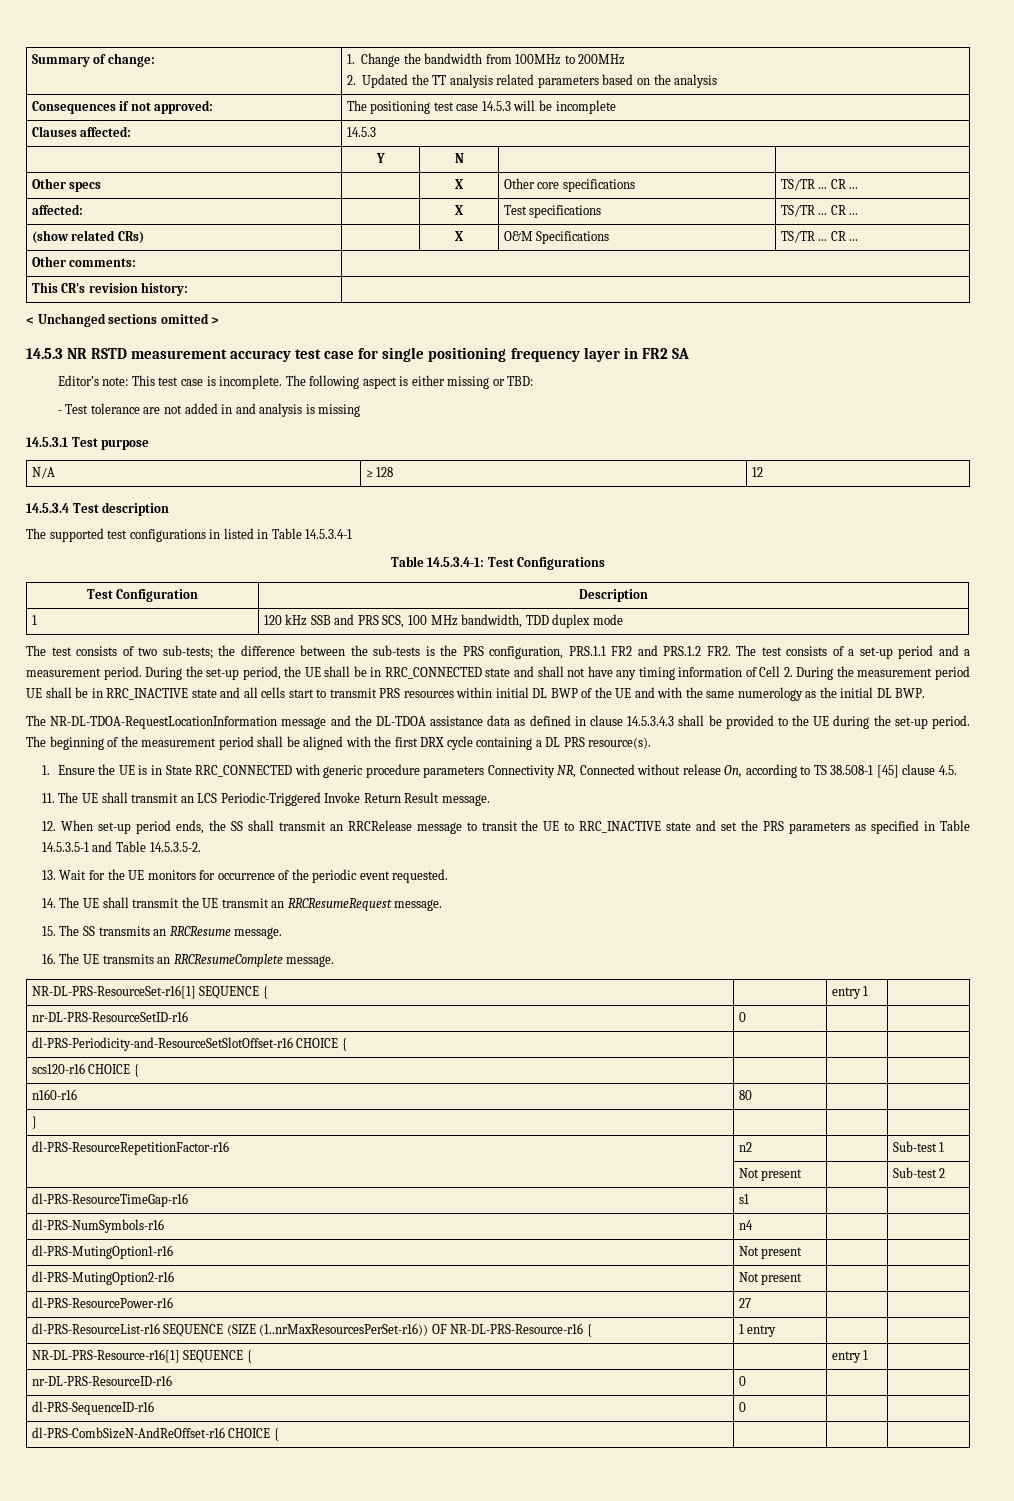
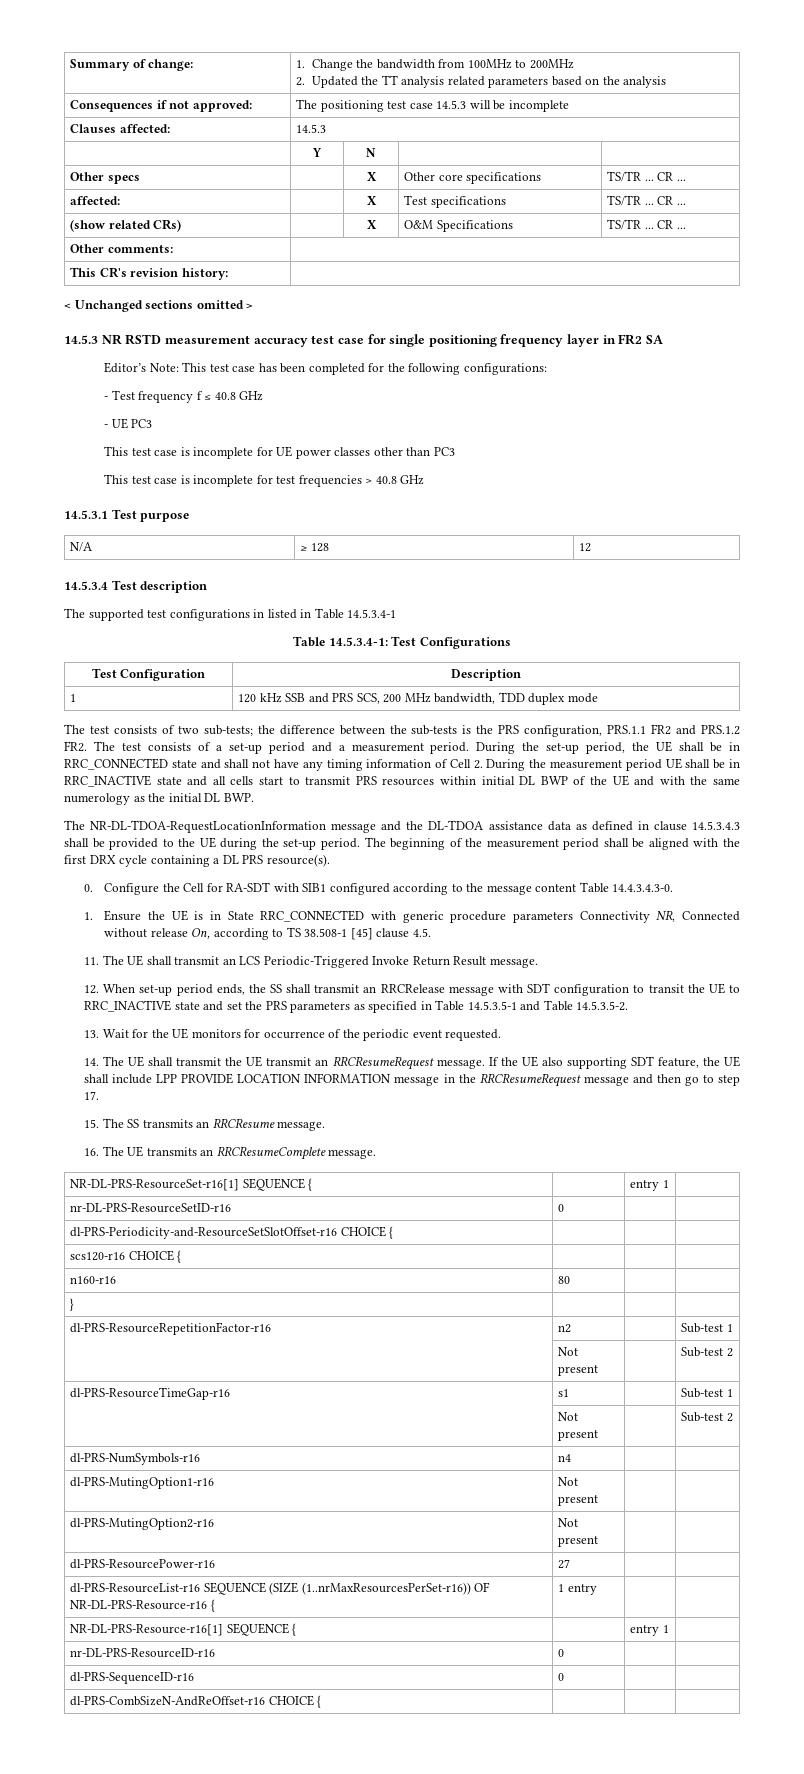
- Editor’s note: This test case is incomplete. The following aspect is either missing or TBD:
- - Test tolerance are not added in and analysis is missing
+ Editor’s Note: This test case has been completed for the following configurations:
+ - Test frequency f ≤ 40.8 GHz
+ - UE PC3
+ This test case is incomplete for UE power classes other than PC3
+ This test case is incomplete for test frequencies > 40.8 GHz
- 1 | 120 kHz SSB and PRS SCS, 100 MHz bandwidth, TDD duplex mode
+ 1 | 120 kHz SSB and PRS SCS, 200 MHz bandwidth, TDD duplex mode
+ 0. Configure the Cell for RA-SDT with SIB1 configured according to the message content Table 14.4.3.4.3-0.
- 12. When set-up period ends, the SS shall transmit an RRCRelease message to transit the UE to RRC_INACTIVE state and set the PRS parameters as specified in Table 14.5.3.5-1 and Table 14.5.3.5-2.
+ 12. When set-up period ends, the SS shall transmit an RRCRelease message with SDT configuration to transit the UE to RRC_INACTIVE state and set the PRS parameters as specified in Table 14.5.3.5-1 and Table 14.5.3.5-2.
+ If the UE also supporting SDT feature, the UE shall include LPP PROVIDE LOCATION INFORMATION message in the RRCResumeRequest message and then go to step 17.
- dl-PRS-ResourceTimeGap-r16 | s1 | |
+ dl-PRS-ResourceTimeGap-r16 | s1 | | Sub-test 1
+ | Not present | | Sub-test 2

